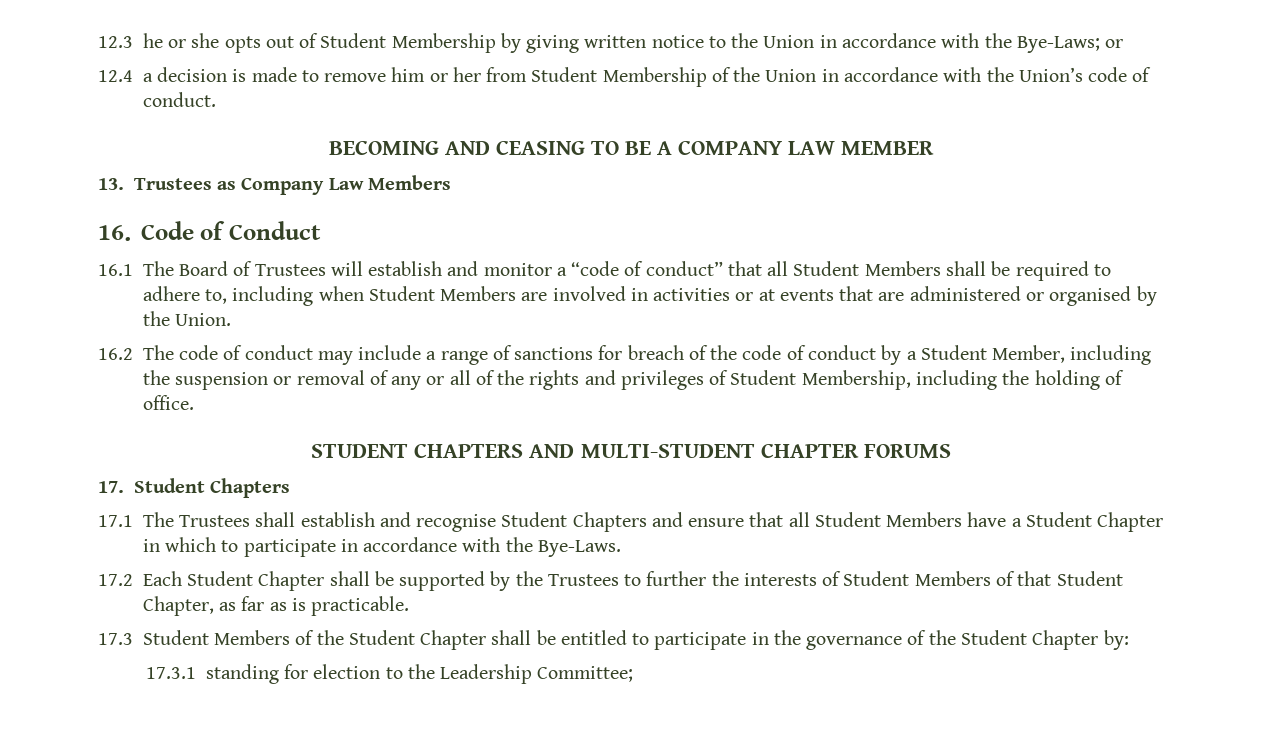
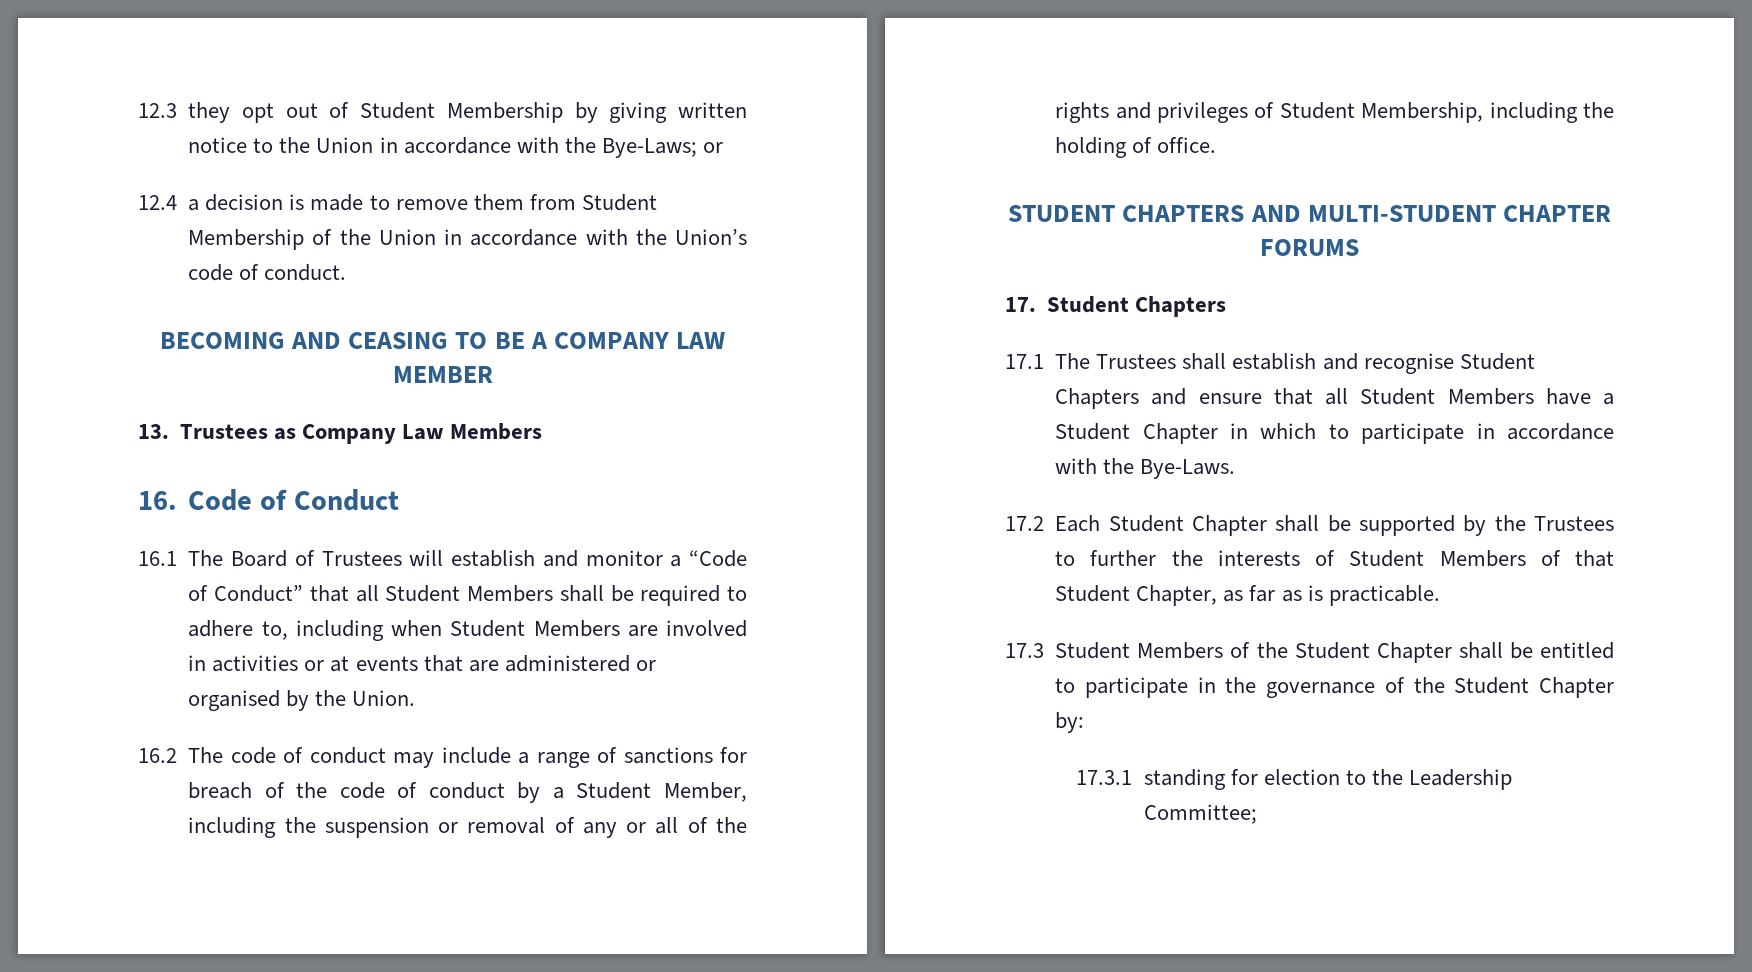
- 12.3 he or she opts out of Student Membership by giving written notice to the Union in accordance with the Bye-Laws; or
+ 12.3 they opt out of Student Membership by giving written notice to the Union in accordance with the Bye-Laws; or
- 12.4 a decision is made to remove him or her from Student Membership of the Union in accordance with the Union’s code of conduct.
+ 12.4 a decision is made to remove them from Student Membership of the Union in accordance with the Union’s code of conduct.
- 16.1 The Board of Trustees will establish and monitor a “code of conduct” that all Student Members shall be required to adhere to, including when Student Members are involved in activities or at events that are administered or organised by the Union.
+ 16.1 The Board of Trustees will establish and monitor a “Code of Conduct” that all Student Members shall be required to adhere to, including when Student Members are involved in activities or at events that are administered or organised by the Union.

